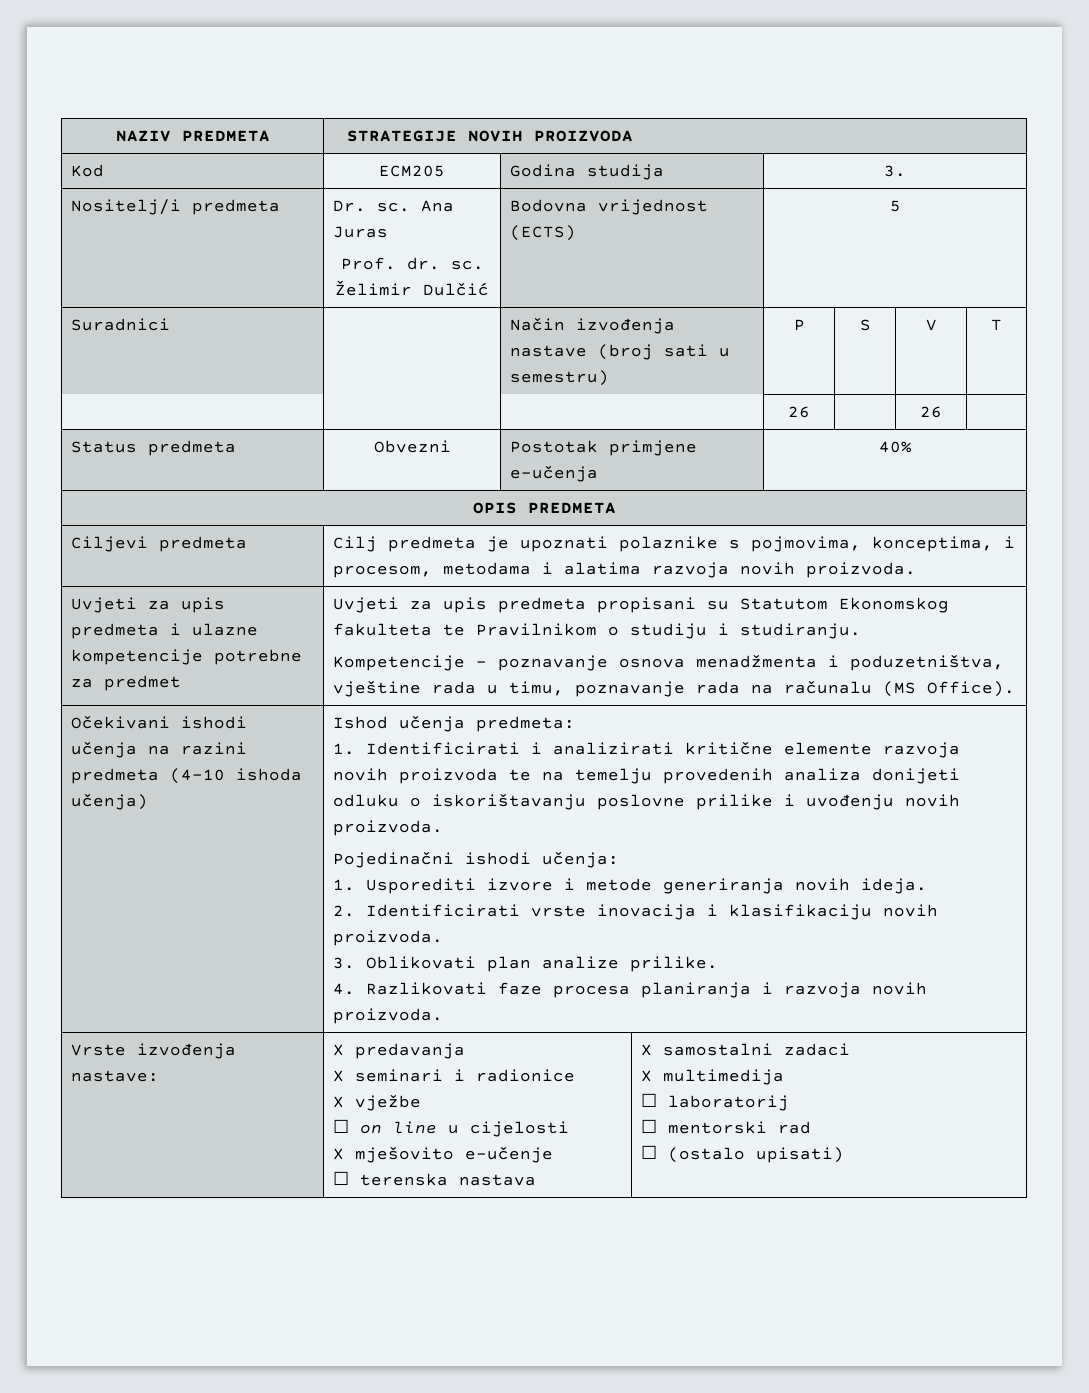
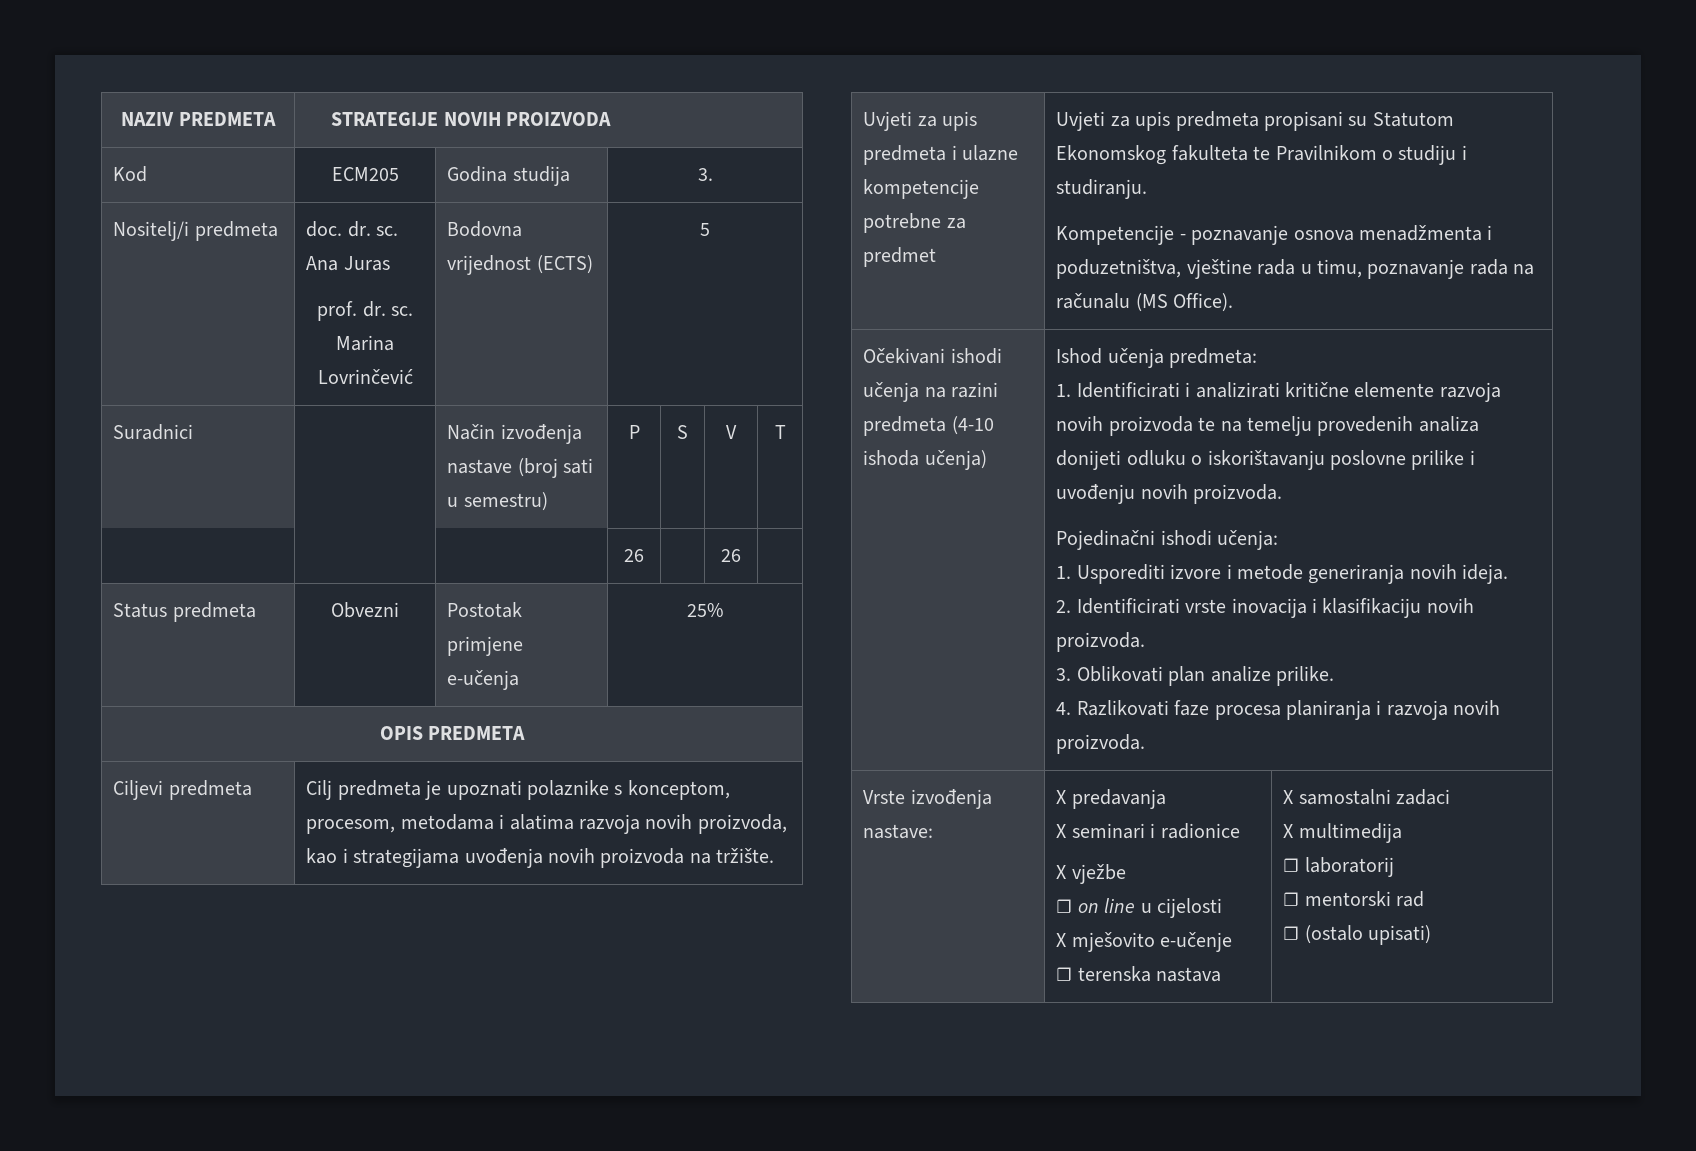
- Nositelj/i predmeta | Dr. sc. Ana Juras
- Prof. dr. sc. Želimir Dulčić | Bodovna vrijednost (ECTS) | 5
+ Nositelj/i predmeta | doc. dr. sc. Ana Juras
+ prof. dr. sc. Marina Lovrinčević | Bodovna vrijednost (ECTS) | 5
- Status predmeta | Obvezni | Postotak primjene e-učenja | 40%
+ Status predmeta | Obvezni | Postotak primjene e-učenja | 25%
- Ciljevi predmeta | Cilj predmeta je upoznati polaznike s pojmovima, konceptima, i procesom, metodama i alatima razvoja novih proizvoda.
+ Ciljevi predmeta | Cilj predmeta je upoznati polaznike s konceptom, procesom, metodama i alatima razvoja novih proizvoda, kao i strategijama uvođenja novih proizvoda na tržište.

